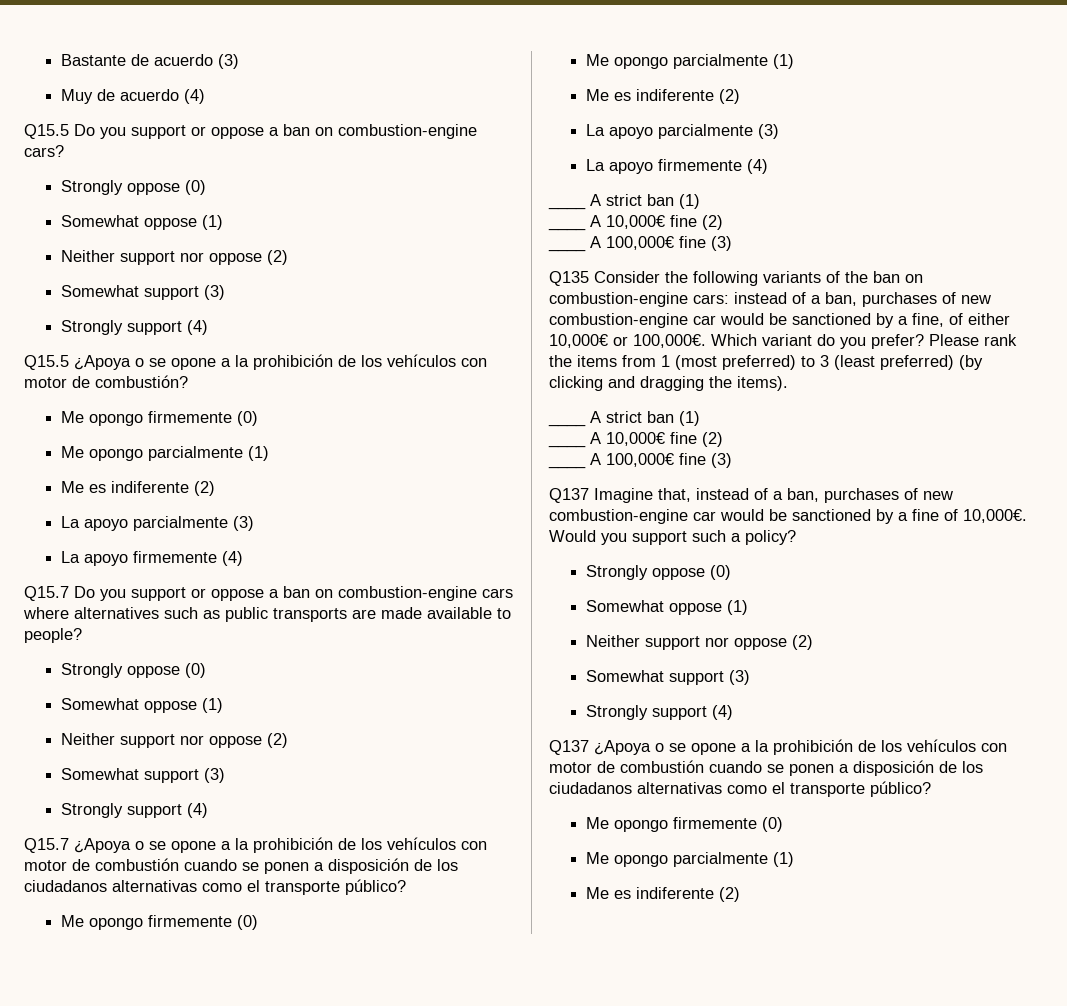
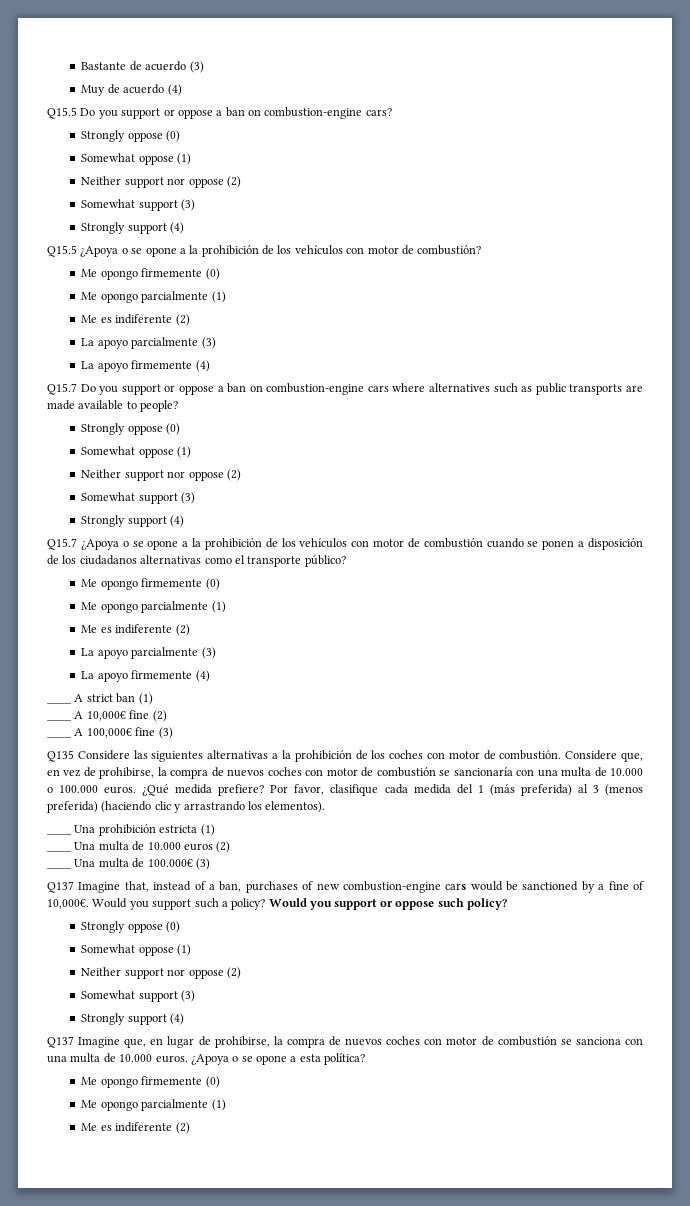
- Q135 Consider the following variants of the ban on combustion-engine cars: instead of a ban, purchases of new combustion-engine car would be sanctioned by a fine, of either 10,000€ or 100,000€. Which variant do you prefer? Please rank the items from 1 (most preferred) to 3 (least preferred) (by clicking and dragging the items).
- ____ A strict ban (1)
- ____ A 10,000€ fine (2)
- ____ A 100,000€ fine (3)
+ Q135 Considere las siguientes alternativas a la prohibición de los coches con motor de combustión. Considere que, en vez de prohibirse, la compra de nuevos coches con motor de combustión se sancionaría con una multa de 10.000 o 100.000 euros. ¿Qué medida prefiere? Por favor, clasifique cada medida del 1 (más preferida) al 3 (menos preferida) (haciendo clic y arrastrando los elementos).
+ ____ Una prohibición estricta (1)
+ ____ Una multa de 10.000 euros (2)
+ ____ Una multa de 100.000€ (3)
- Q137 Imagine that, instead of a ban, purchases of new combustion-engine car would be sanctioned by a fine of 10,000€.
+ Q137 Imagine that, instead of a ban, purchases of new combustion-engine cars would be sanctioned by a fine of 10,000€.
+ Would you support or oppose such policy?
- Q137 ¿Apoya o se opone a la prohibición de los vehículos con motor de combustión cuando se ponen a disposición de los ciudadanos alternativas como el transporte público?
+ Q137 Imagine que, en lugar de prohibirse, la compra de nuevos coches con motor de combustión se sanciona con una multa de 10.000 euros. ¿Apoya o se opone a esta política?

